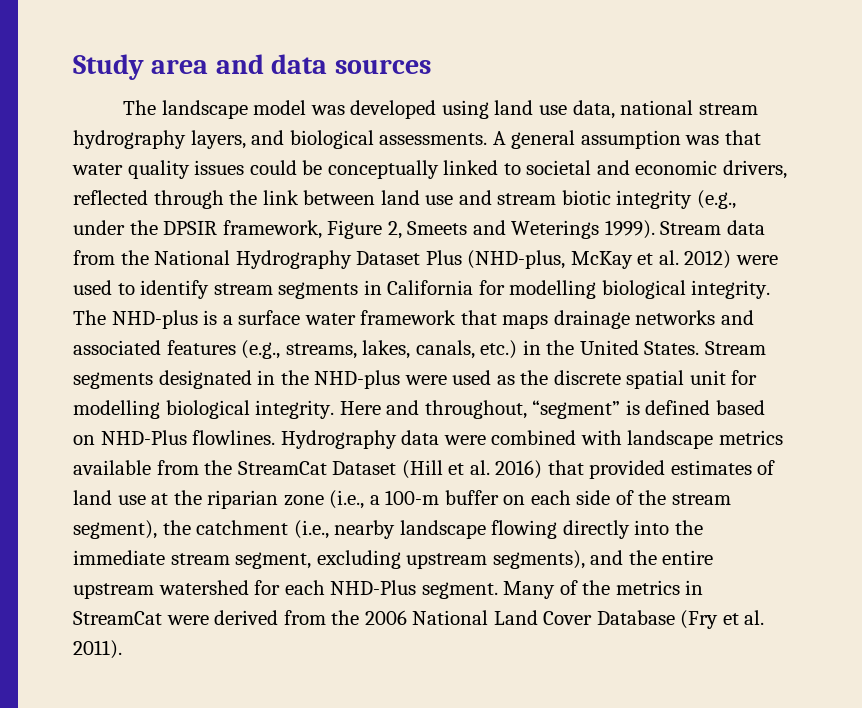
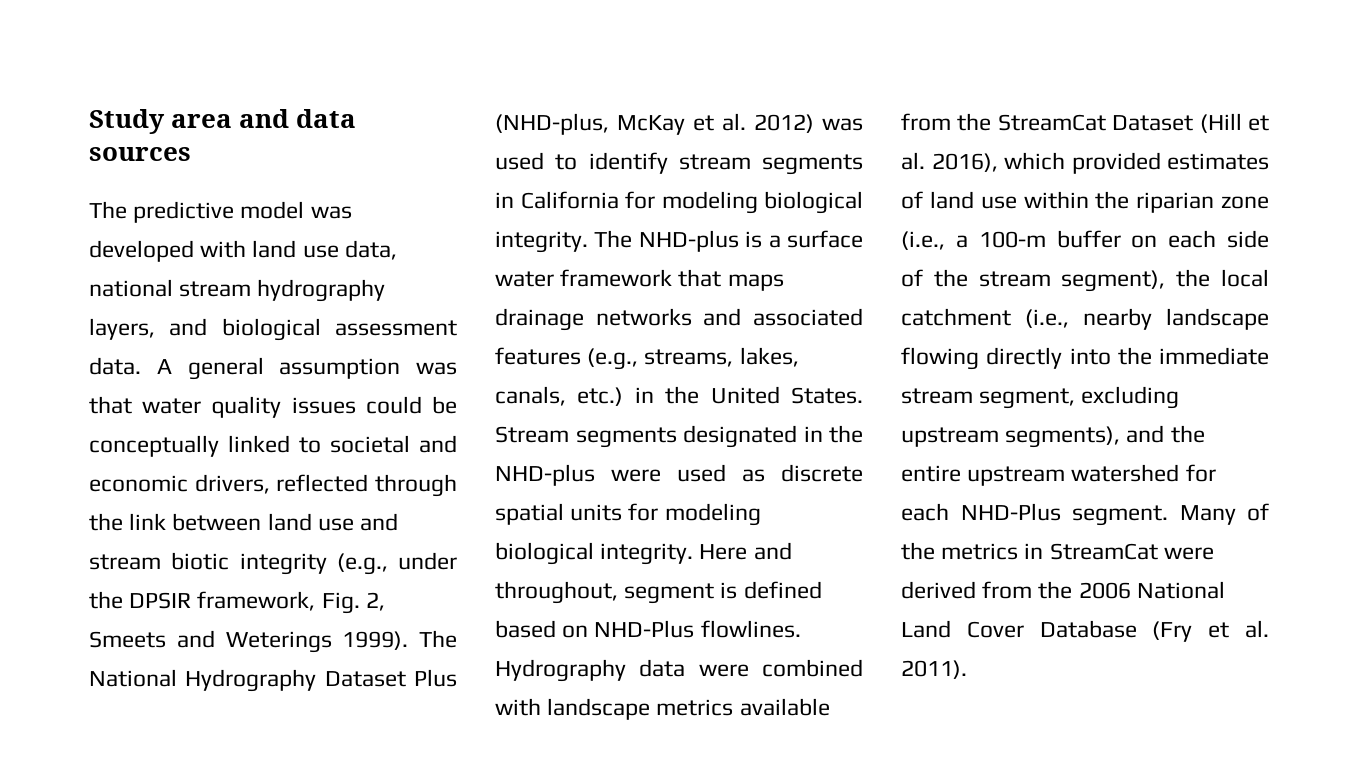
- The landscape model was developed using land use data, national stream hydrography layers, and biological assessments.
+ The predictive model was developed with land use data, national stream hydrography layers, and biological assessment data.
- A general assumption was that water quality issues could be conceptually linked to societal and economic drivers, reflected through the link between land use and stream biotic integrity (e.g., under the DPSIR framework, Figure 2, Smeets and Weterings 1999).
+ A general assumption was that water quality issues could be conceptually linked to societal and economic drivers, reflected through the link between land use and stream biotic integrity (e.g., under the DPSIR framework, Fig. 2, Smeets and Weterings 1999).
- Stream data from the National Hydrography Dataset Plus (NHD-plus, McKay et al. 2012) were used to identify stream segments in California for modelling biological integrity.
+ The National Hydrography Dataset Plus (NHD-plus, McKay et al. 2012) was used to identify stream segments in California for modeling biological integrity.
- Stream segments designated in the NHD-plus were used as the discrete spatial unit for modelling biological integrity.
+ Stream segments designated in the NHD-plus were used as discrete spatial units for modeling biological integrity.
- Here and throughout, “segment” is defined based on NHD-Plus flowlines.
+ Here and throughout, segment is defined based on NHD-Plus flowlines.
- Hydrography data were combined with landscape metrics available from the StreamCat Dataset (Hill et al. 2016) that provided estimates of land use at the riparian zone (i.e., a 100-m buffer on each side of the stream segment), the catchment (i.e., nearby landscape flowing directly into the immediate stream segment, excluding upstream segments), and the entire upstream watershed for each NHD-Plus segment.
+ Hydrography data were combined with landscape metrics available from the StreamCat Dataset (Hill et al. 2016), which provided estimates of land use within the riparian zone (i.e., a 100-m buffer on each side of the stream segment), the local catchment (i.e., nearby landscape flowing directly into the immediate stream segment, excluding upstream segments), and the entire upstream watershed for each NHD-Plus segment.

